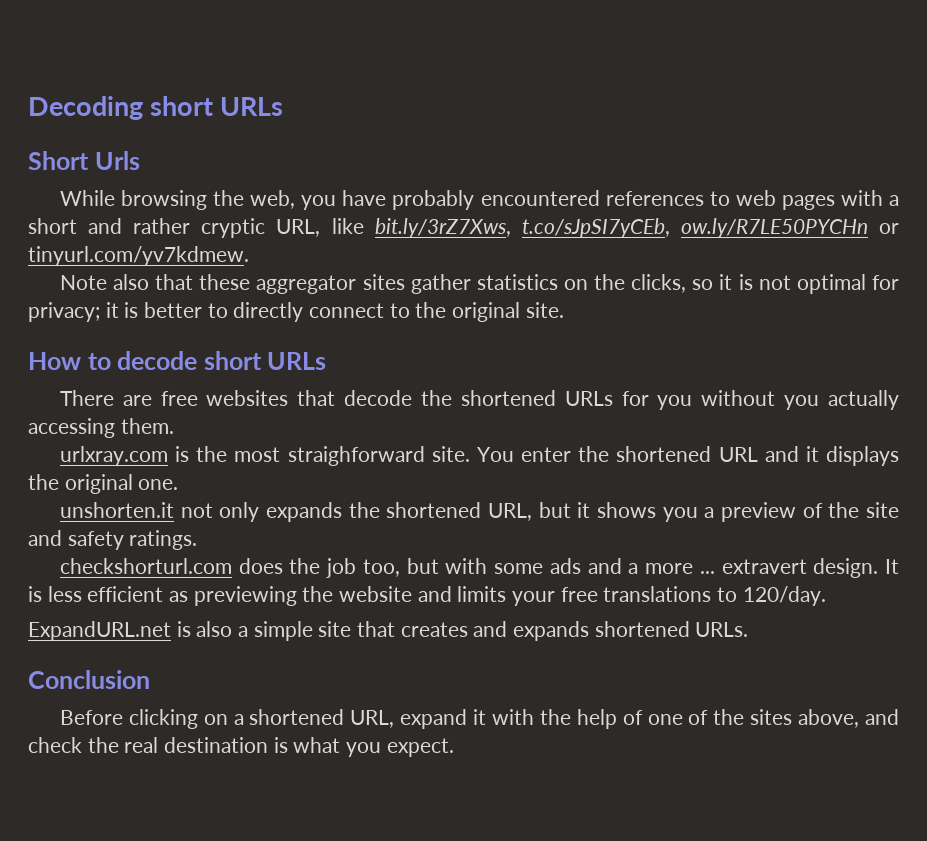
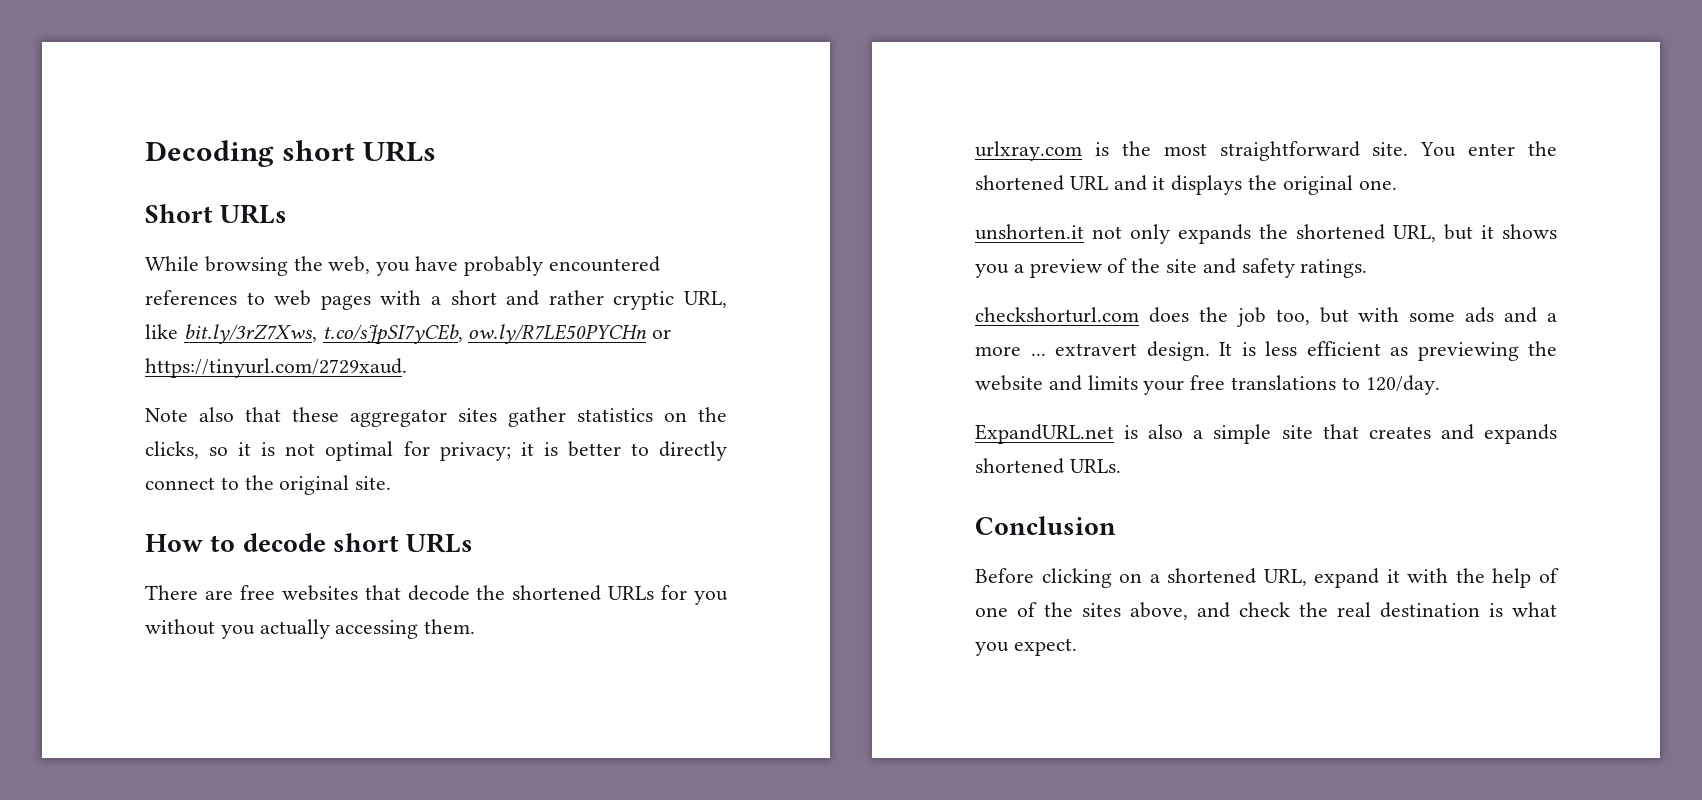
- Short Urls
+ Short URLs
- While browsing the web, you have probably encountered references to web pages with a short and rather cryptic URL, like bit.ly/3rZ7Xws, t.co/sJpSI7yCEb, ow.ly/R7LE50PYCHn or tinyurl.com/yv7kdmew.
+ While browsing the web, you have probably encountered references to web pages with a short and rather cryptic URL, like bit.ly/3rZ7Xws, t.co/sJpSI7yCEb, ow.ly/R7LE50PYCHn or https://tinyurl.com/2729xaud.
- urlxray.com is the most straighforward site.
+ urlxray.com is the most straightforward site.

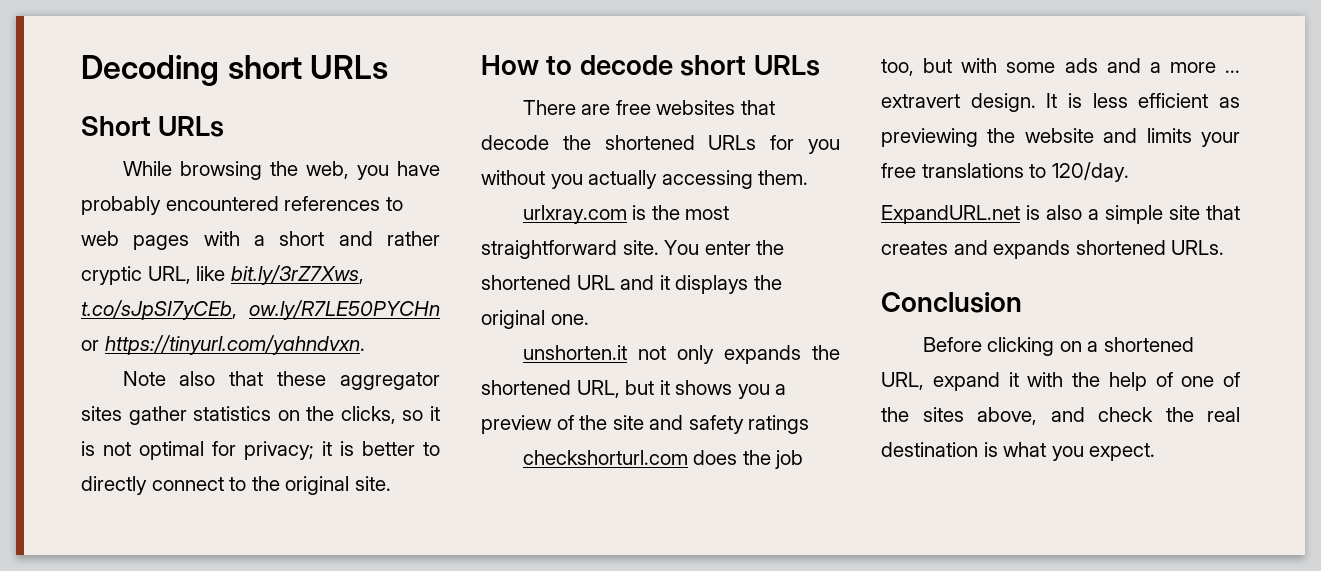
- While browsing the web, you have probably encountered references to web pages with a short and rather cryptic URL, like bit.ly/3rZ7Xws, t.co/sJpSI7yCEb, ow.ly/R7LE50PYCHn or https://tinyurl.com/2729xaud.
+ While browsing the web, you have probably encountered references to web pages with a short and rather cryptic URL, like bit.ly/3rZ7Xws, t.co/sJpSI7yCEb, ow.ly/R7LE50PYCHn or https://tinyurl.com/yahndvxn.
- unshorten.it not only expands the shortened URL, but it shows you a preview of the site and safety ratings.
+ unshorten.it not only expands the shortened URL, but it shows you a preview of the site and safety ratings

